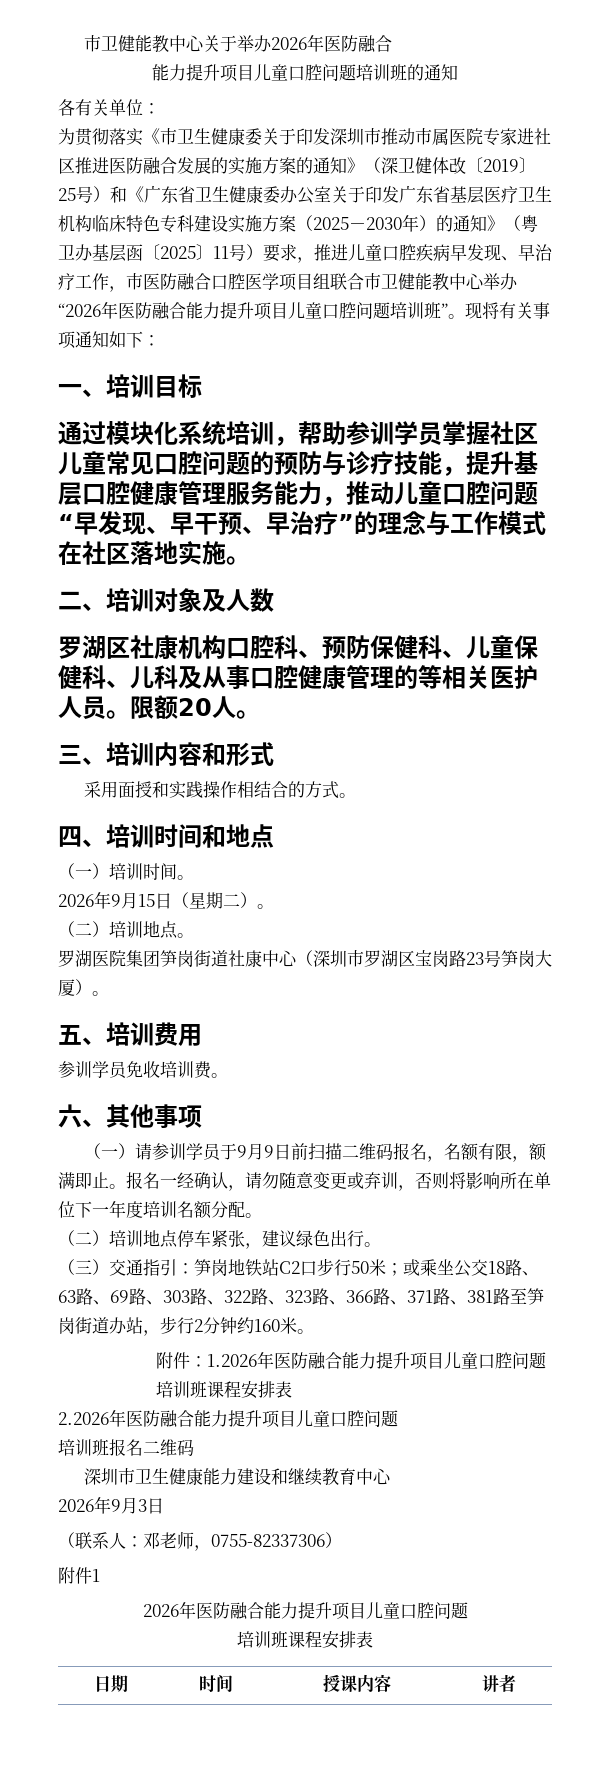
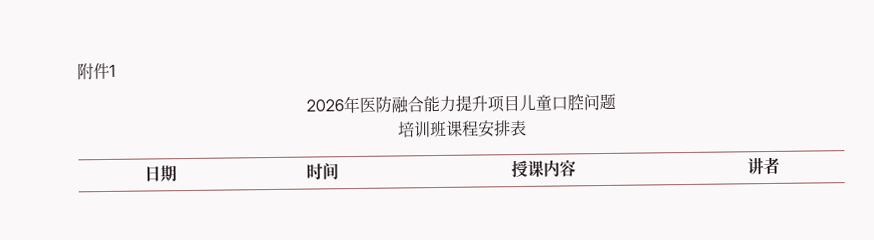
- 市卫健能教中心关于举办2026年医防融合
- 能力提升项目儿童口腔问题培训班的通知
- 各有关单位：
- 为贯彻落实《市卫生健康委关于印发深圳市推动市属医院专家进社区推进医防融合发展的实施方案的通知》（深卫健体改〔2019〕25号）和《广东省卫生健康委办公室关于印发广东省基层医疗卫生机构临床特色专科建设实施方案（2025－2030年）的通知》（粤卫办基层函〔2025〕11号）要求，推进儿童口腔疾病早发现、早治疗工作，市医防融合口腔医学项目组联合市卫健能教中心举办“2026年医防融合能力提升项目儿童口腔问题培训班”。现将有关事项通知如下：
- 一、培训目标
- 通过模块化系统培训，帮助参训学员掌握社区儿童常见口腔问题的预防与诊疗技能，提升基层口腔健康管理服务能力，推动儿童口腔问题“早发现、早干预、早治疗”的理念与工作模式在社区落地实施。
- 二、培训对象及人数
- 罗湖区社康机构口腔科、预防保健科、儿童保健科、儿科及从事口腔健康管理的等相关医护人员。限额20人。
- 三、培训内容和形式
- 采用面授和实践操作相结合的方式。
- 四、培训时间和地点
- （一）培训时间。
- 2026年9月15日（星期二）。
- （二）培训地点。
- 罗湖医院集团笋岗街道社康中心（深圳市罗湖区宝岗路23号笋岗大厦）。
- 五、培训费用
- 参训学员免收培训费。
- 六、其他事项
- （一）请参训学员于9月9日前扫描二维码报名，名额有限，额满即止。报名一经确认，请勿随意变更或弃训，否则将影响所在单位下一年度培训名额分配。
- （二）培训地点停车紧张，建议绿色出行。
- （三）交通指引：笋岗地铁站C2口步行50米；或乘坐公交18路、63路、69路、303路、322路、323路、366路、371路、381路至笋岗街道办站，步行2分钟约160米。
- 附件：1.2026年医防融合能力提升项目儿童口腔问题培训班课程安排表
- 2.2026年医防融合能力提升项目儿童口腔问题
- 培训班报名二维码
- 深圳市卫生健康能力建设和继续教育中心
- 2026年9月3日
- （联系人：邓老师，0755-82337306）

